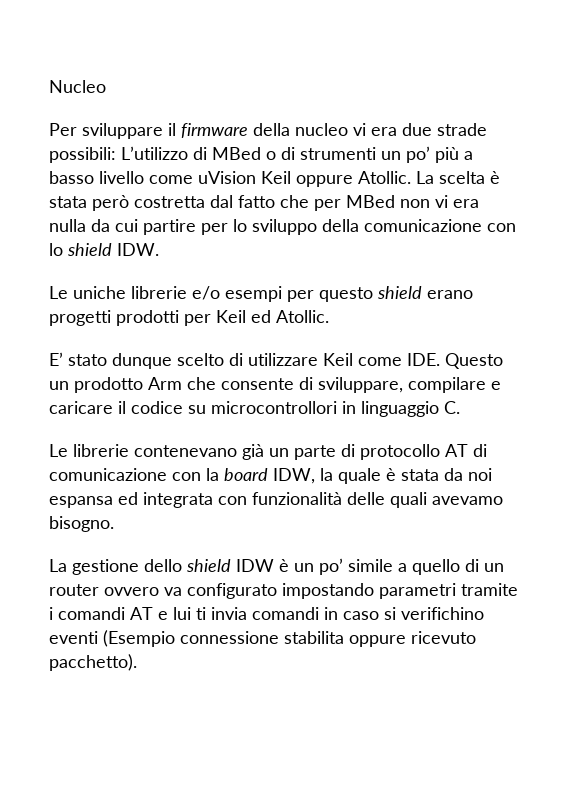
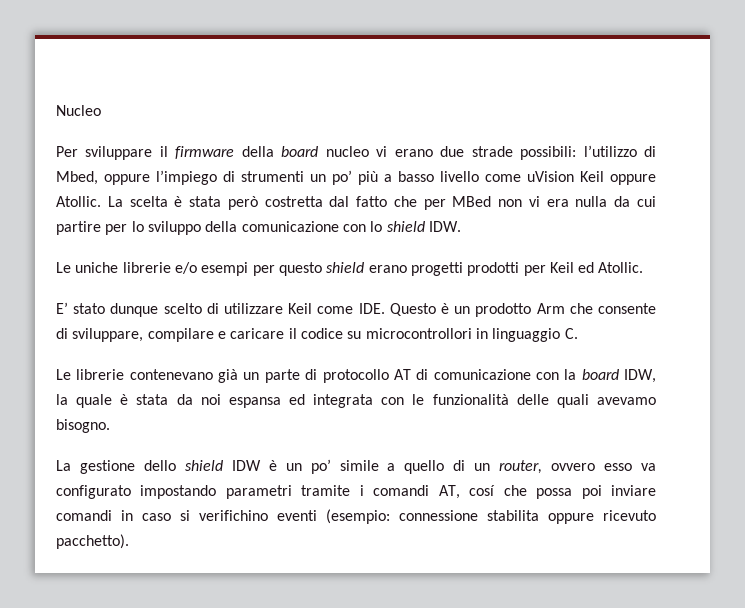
- Per sviluppare il firmware della nucleo vi era due strade possibili: L’utilizzo di MBed o di strumenti un po’ più a basso livello come uVision Keil oppure Atollic.
+ Per sviluppare il firmware della board nucleo vi erano due strade possibili: l’utilizzo di Mbed, oppure l’impiego di strumenti un po’ più a basso livello come uVision Keil oppure Atollic.
- E’ stato dunque scelto di utilizzare Keil come IDE. Questo un prodotto Arm che consente di sviluppare, compilare e caricare il codice su microcontrollori in linguaggio C.
+ E’ stato dunque scelto di utilizzare Keil come IDE. Questo è un prodotto Arm che consente di sviluppare, compilare e caricare il codice su microcontrollori in linguaggio C.
- Le librerie contenevano già un parte di protocollo AT di comunicazione con la board IDW, la quale è stata da noi espansa ed integrata con funzionalità delle quali avevamo bisogno.
+ Le librerie contenevano già un parte di protocollo AT di comunicazione con la board IDW, la quale è stata da noi espansa ed integrata con le funzionalità delle quali avevamo bisogno.
- La gestione dello shield IDW è un po’ simile a quello di un router ovvero va configurato impostando parametri tramite i comandi AT e lui ti invia comandi in caso si verifichino eventi (Esempio connessione stabilita oppure ricevuto pacchetto).
+ La gestione dello shield IDW è un po’ simile a quello di un router, ovvero esso va configurato impostando parametri tramite i comandi AT, cosí che possa poi inviare comandi in caso si verifichino eventi (esempio: connessione stabilita oppure ricevuto pacchetto).

